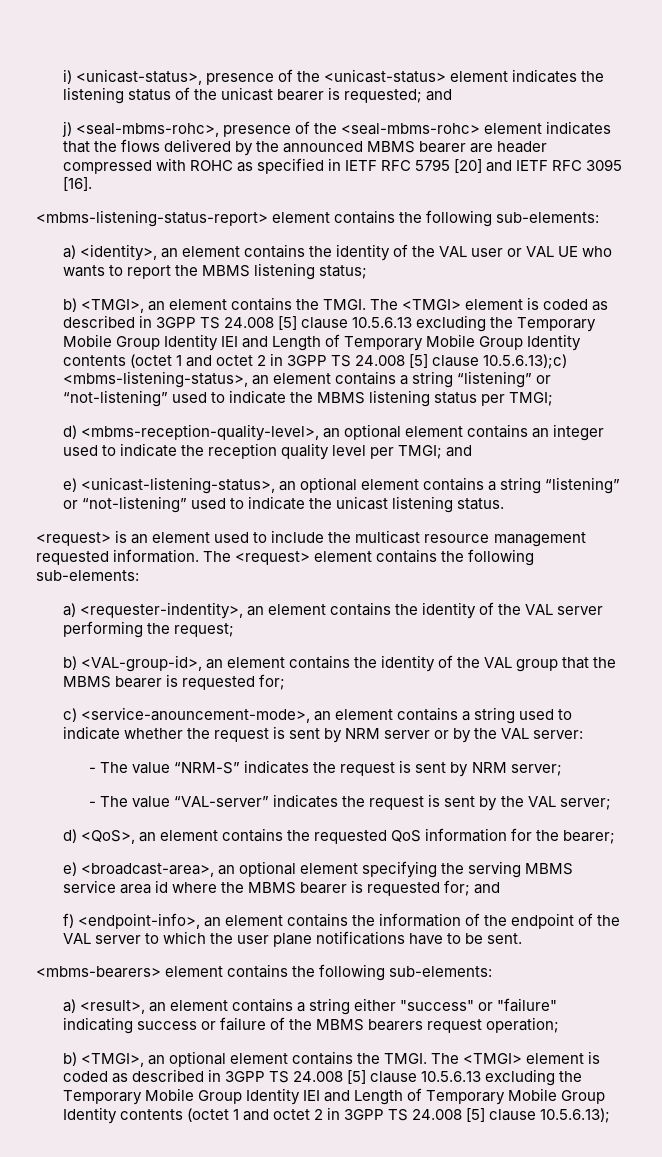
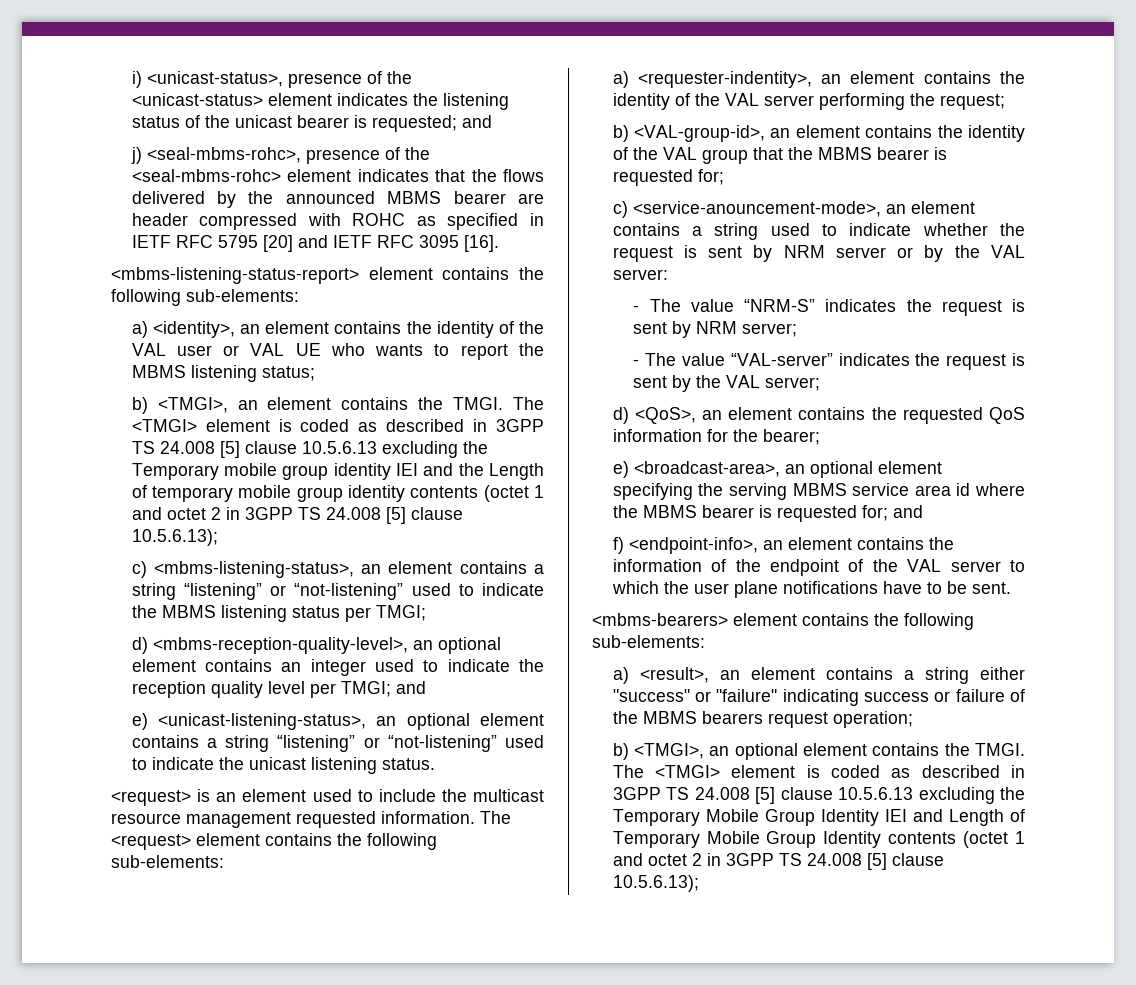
- The <TMGI> element is coded as described in 3GPP TS 24.008 [5] clause 10.5.6.13 excluding the Temporary Mobile Group Identity IEI and Length of Temporary Mobile Group Identity contents (octet 1 and octet 2 in 3GPP TS 24.008 [5] clause 10.5.6.13);c) <mbms-listening-status>, an element contains a string “listening” or “not-listening” used to indicate the MBMS listening status per TMGI;
+ The <TMGI> element is coded as described in 3GPP TS 24.008 [5] clause 10.5.6.13 excluding the Temporary mobile group identity IEI and the Length of temporary mobile group identity contents (octet 1 and octet 2 in 3GPP TS 24.008 [5] clause 10.5.6.13);
+ c) <mbms-listening-status>, an element contains a string “listening” or “not-listening” used to indicate the MBMS listening status per TMGI;

